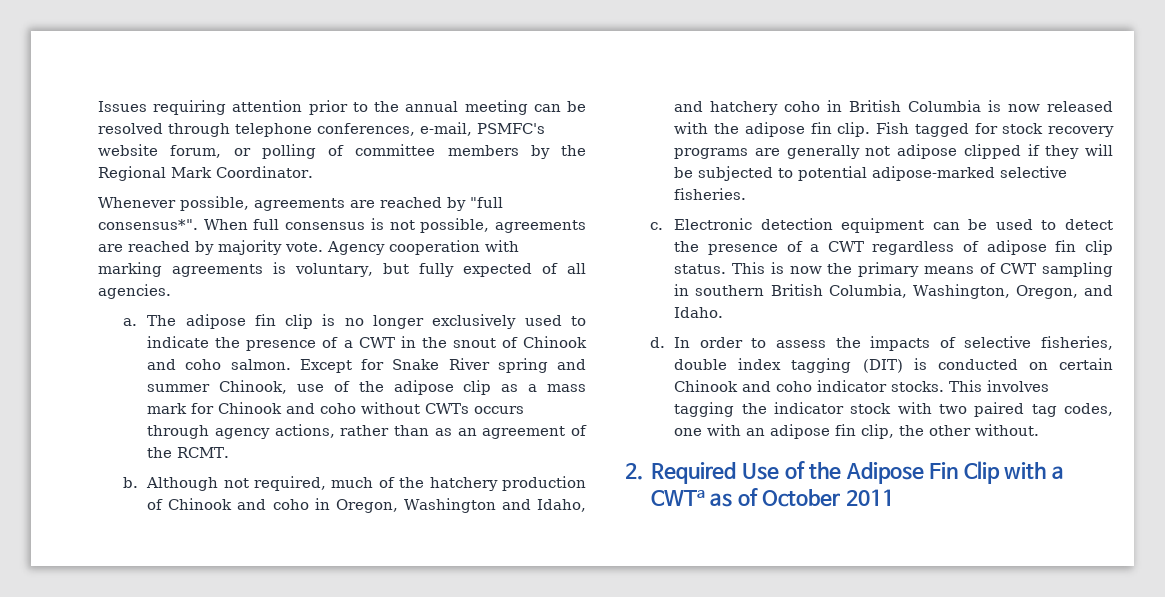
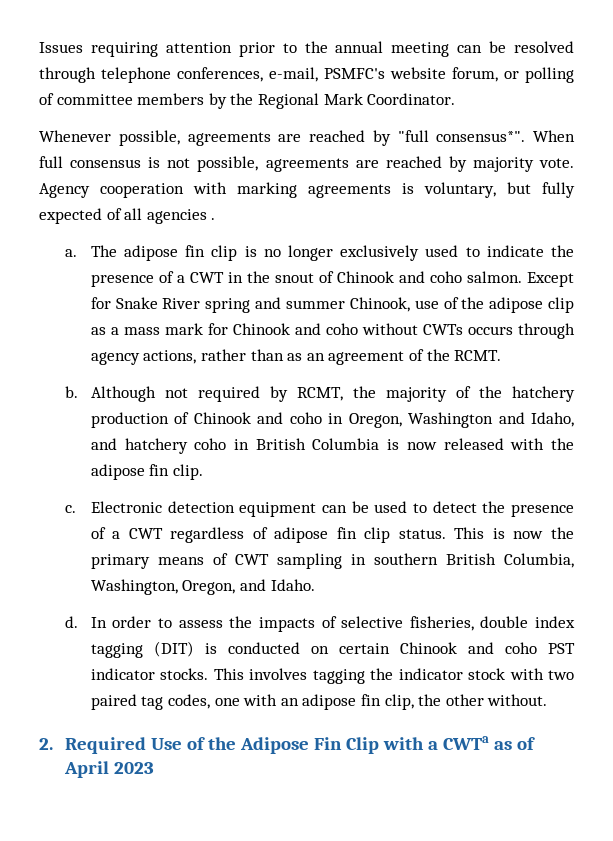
- Agency cooperation with marking agreements is voluntary, but fully expected of all agencies.
+ Agency cooperation with marking agreements is voluntary, but fully expected of all agencies .
- Although not required, much of the hatchery production of Chinook and coho in Oregon, Washington and Idaho, and hatchery coho in British Columbia is now released with the adipose fin clip. Fish tagged for stock recovery programs are generally not adipose clipped if they will be subjected to potential adipose-marked selective fisheries.
+ Although not required by RCMT, the majority of the hatchery production of Chinook and coho in Oregon, Washington and Idaho, and hatchery coho in British Columbia is now released with the adipose fin clip.
- In order to assess the impacts of selective fisheries, double index tagging (DIT) is conducted on certain Chinook and coho indicator stocks.
+ In order to assess the impacts of selective fisheries, double index tagging (DIT) is conducted on certain Chinook and coho PST indicator stocks.
- 2. Required Use of the Adipose Fin Clip with a CWTa as of October 2011
+ 2. Required Use of the Adipose Fin Clip with a CWTa as of April 2023

